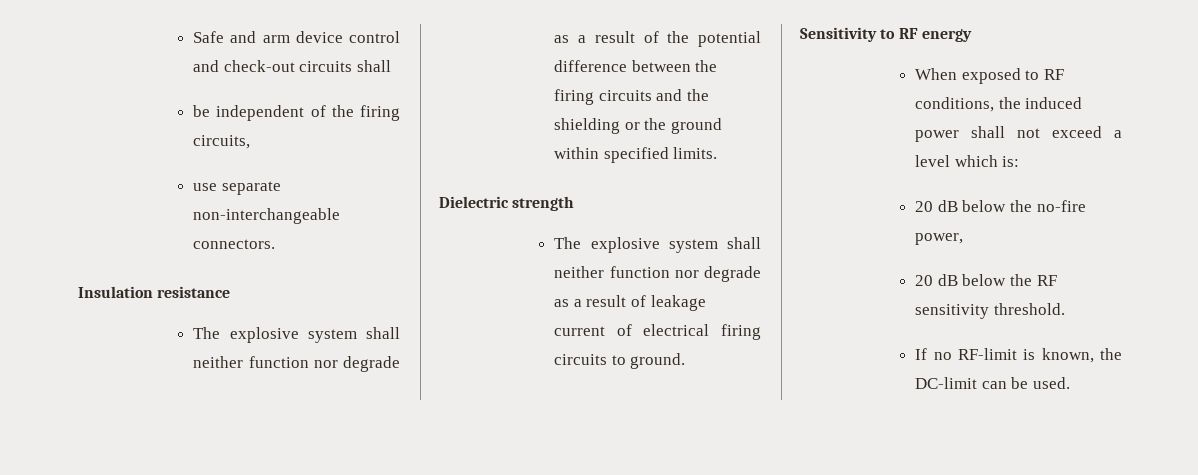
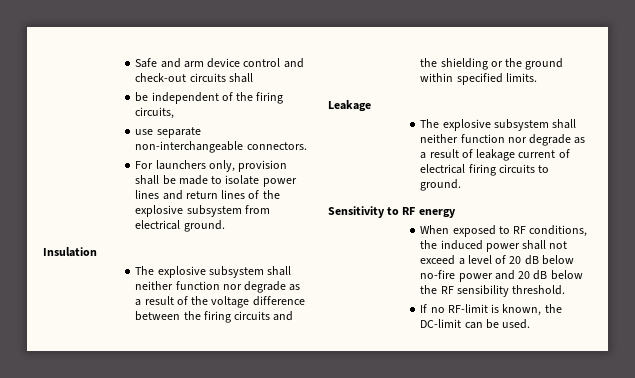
+ For launchers only, provision shall be made to isolate power lines and return lines of the explosive subsystem from electrical ground.
- Insulation resistance
- The explosive system shall neither function nor degrade as a result of the potential difference between the firing circuits and the shielding or the ground within specified limits.
+ Insulation
+ The explosive subsystem shall neither function nor degrade as a result of the voltage difference between the firing circuits and the shielding or the ground within specified limits.
- Dielectric strength
- The explosive system shall neither function nor degrade as a result of leakage current of electrical firing circuits to ground.
+ Leakage
+ The explosive subsystem shall neither function nor degrade as a result of leakage current of electrical firing circuits to ground.
- When exposed to RF conditions, the induced power shall not exceed a level which is:
- 20 dB below the no-fire power,
- 20 dB below the RF sensitivity threshold.
+ When exposed to RF conditions, the induced power shall not exceed a level of 20 dB below no-fire power and 20 dB below the RF sensibility threshold.

